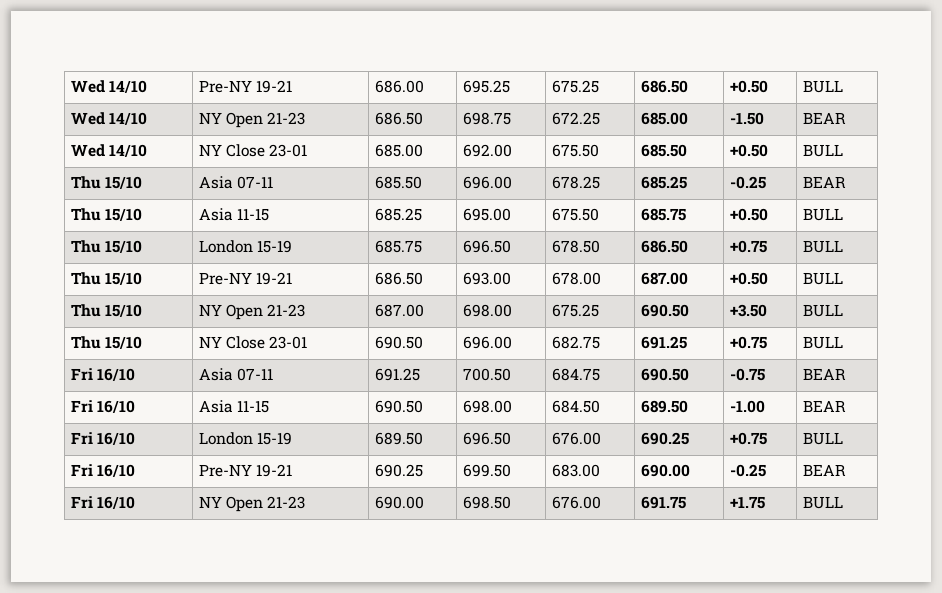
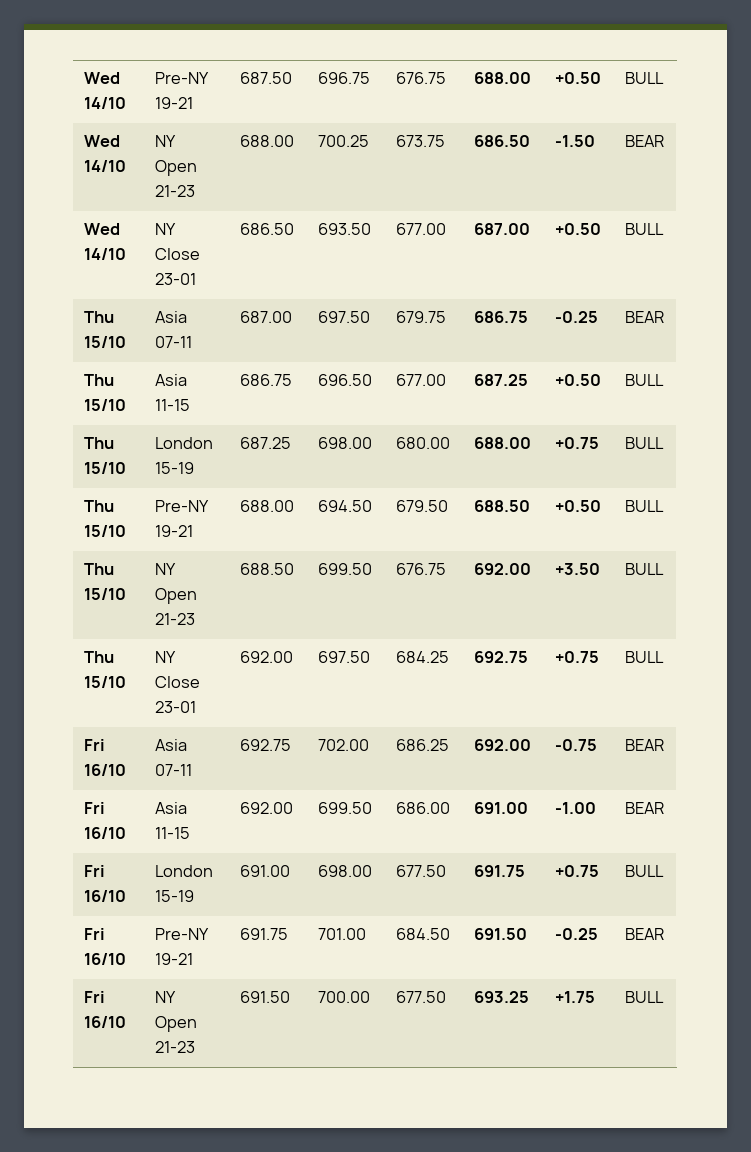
- Wed 14/10 | Pre-NY 19-21 | 686.00 | 695.25 | 675.25 | 686.50 | +0.50 | BULL
+ Wed 14/10 | Pre-NY 19-21 | 687.50 | 696.75 | 676.75 | 688.00 | +0.50 | BULL
- Wed 14/10 | NY Open 21-23 | 686.50 | 698.75 | 672.25 | 685.00 | -1.50 | BEAR
+ Wed 14/10 | NY Open 21-23 | 688.00 | 700.25 | 673.75 | 686.50 | -1.50 | BEAR
- Wed 14/10 | NY Close 23-01 | 685.00 | 692.00 | 675.50 | 685.50 | +0.50 | BULL
+ Wed 14/10 | NY Close 23-01 | 686.50 | 693.50 | 677.00 | 687.00 | +0.50 | BULL
- Thu 15/10 | Asia 07-11 | 685.50 | 696.00 | 678.25 | 685.25 | -0.25 | BEAR
+ Thu 15/10 | Asia 07-11 | 687.00 | 697.50 | 679.75 | 686.75 | -0.25 | BEAR
- Thu 15/10 | Asia 11-15 | 685.25 | 695.00 | 675.50 | 685.75 | +0.50 | BULL
+ Thu 15/10 | Asia 11-15 | 686.75 | 696.50 | 677.00 | 687.25 | +0.50 | BULL
- Thu 15/10 | London 15-19 | 685.75 | 696.50 | 678.50 | 686.50 | +0.75 | BULL
+ Thu 15/10 | London 15-19 | 687.25 | 698.00 | 680.00 | 688.00 | +0.75 | BULL
- Thu 15/10 | Pre-NY 19-21 | 686.50 | 693.00 | 678.00 | 687.00 | +0.50 | BULL
+ Thu 15/10 | Pre-NY 19-21 | 688.00 | 694.50 | 679.50 | 688.50 | +0.50 | BULL
- Thu 15/10 | NY Open 21-23 | 687.00 | 698.00 | 675.25 | 690.50 | +3.50 | BULL
+ Thu 15/10 | NY Open 21-23 | 688.50 | 699.50 | 676.75 | 692.00 | +3.50 | BULL
- Thu 15/10 | NY Close 23-01 | 690.50 | 696.00 | 682.75 | 691.25 | +0.75 | BULL
+ Thu 15/10 | NY Close 23-01 | 692.00 | 697.50 | 684.25 | 692.75 | +0.75 | BULL
- Fri 16/10 | Asia 07-11 | 691.25 | 700.50 | 684.75 | 690.50 | -0.75 | BEAR
+ Fri 16/10 | Asia 07-11 | 692.75 | 702.00 | 686.25 | 692.00 | -0.75 | BEAR
- Fri 16/10 | Asia 11-15 | 690.50 | 698.00 | 684.50 | 689.50 | -1.00 | BEAR
+ Fri 16/10 | Asia 11-15 | 692.00 | 699.50 | 686.00 | 691.00 | -1.00 | BEAR
- Fri 16/10 | London 15-19 | 689.50 | 696.50 | 676.00 | 690.25 | +0.75 | BULL
+ Fri 16/10 | London 15-19 | 691.00 | 698.00 | 677.50 | 691.75 | +0.75 | BULL
- Fri 16/10 | Pre-NY 19-21 | 690.25 | 699.50 | 683.00 | 690.00 | -0.25 | BEAR
+ Fri 16/10 | Pre-NY 19-21 | 691.75 | 701.00 | 684.50 | 691.50 | -0.25 | BEAR
- Fri 16/10 | NY Open 21-23 | 690.00 | 698.50 | 676.00 | 691.75 | +1.75 | BULL
+ Fri 16/10 | NY Open 21-23 | 691.50 | 700.00 | 677.50 | 693.25 | +1.75 | BULL

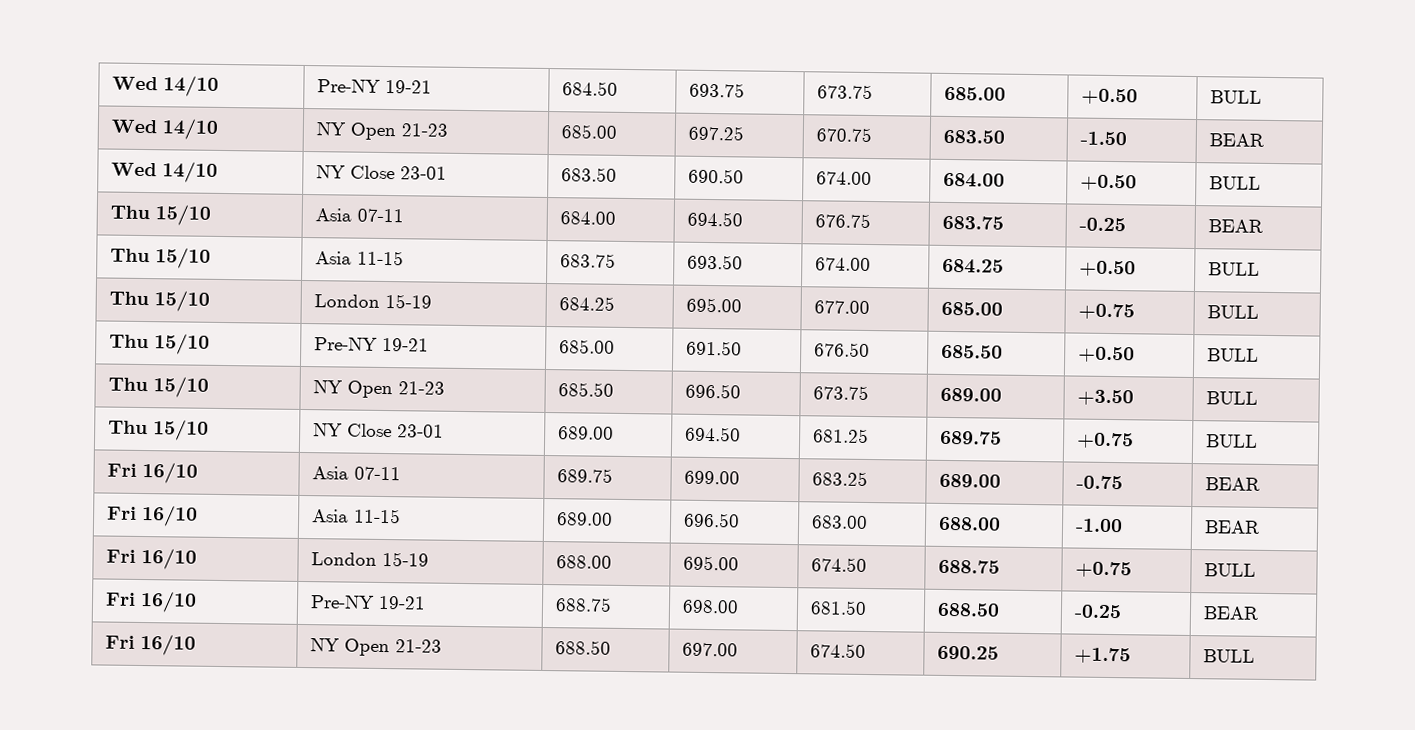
- Wed 14/10 | Pre-NY 19-21 | 687.50 | 696.75 | 676.75 | 688.00 | +0.50 | BULL
+ Wed 14/10 | Pre-NY 19-21 | 684.50 | 693.75 | 673.75 | 685.00 | +0.50 | BULL
- Wed 14/10 | NY Open 21-23 | 688.00 | 700.25 | 673.75 | 686.50 | -1.50 | BEAR
+ Wed 14/10 | NY Open 21-23 | 685.00 | 697.25 | 670.75 | 683.50 | -1.50 | BEAR
- Wed 14/10 | NY Close 23-01 | 686.50 | 693.50 | 677.00 | 687.00 | +0.50 | BULL
+ Wed 14/10 | NY Close 23-01 | 683.50 | 690.50 | 674.00 | 684.00 | +0.50 | BULL
- Thu 15/10 | Asia 07-11 | 687.00 | 697.50 | 679.75 | 686.75 | -0.25 | BEAR
+ Thu 15/10 | Asia 07-11 | 684.00 | 694.50 | 676.75 | 683.75 | -0.25 | BEAR
- Thu 15/10 | Asia 11-15 | 686.75 | 696.50 | 677.00 | 687.25 | +0.50 | BULL
+ Thu 15/10 | Asia 11-15 | 683.75 | 693.50 | 674.00 | 684.25 | +0.50 | BULL
- Thu 15/10 | London 15-19 | 687.25 | 698.00 | 680.00 | 688.00 | +0.75 | BULL
+ Thu 15/10 | London 15-19 | 684.25 | 695.00 | 677.00 | 685.00 | +0.75 | BULL
- Thu 15/10 | Pre-NY 19-21 | 688.00 | 694.50 | 679.50 | 688.50 | +0.50 | BULL
+ Thu 15/10 | Pre-NY 19-21 | 685.00 | 691.50 | 676.50 | 685.50 | +0.50 | BULL
- Thu 15/10 | NY Open 21-23 | 688.50 | 699.50 | 676.75 | 692.00 | +3.50 | BULL
+ Thu 15/10 | NY Open 21-23 | 685.50 | 696.50 | 673.75 | 689.00 | +3.50 | BULL
- Thu 15/10 | NY Close 23-01 | 692.00 | 697.50 | 684.25 | 692.75 | +0.75 | BULL
+ Thu 15/10 | NY Close 23-01 | 689.00 | 694.50 | 681.25 | 689.75 | +0.75 | BULL
- Fri 16/10 | Asia 07-11 | 692.75 | 702.00 | 686.25 | 692.00 | -0.75 | BEAR
+ Fri 16/10 | Asia 07-11 | 689.75 | 699.00 | 683.25 | 689.00 | -0.75 | BEAR
- Fri 16/10 | Asia 11-15 | 692.00 | 699.50 | 686.00 | 691.00 | -1.00 | BEAR
+ Fri 16/10 | Asia 11-15 | 689.00 | 696.50 | 683.00 | 688.00 | -1.00 | BEAR
- Fri 16/10 | London 15-19 | 691.00 | 698.00 | 677.50 | 691.75 | +0.75 | BULL
+ Fri 16/10 | London 15-19 | 688.00 | 695.00 | 674.50 | 688.75 | +0.75 | BULL
- Fri 16/10 | Pre-NY 19-21 | 691.75 | 701.00 | 684.50 | 691.50 | -0.25 | BEAR
+ Fri 16/10 | Pre-NY 19-21 | 688.75 | 698.00 | 681.50 | 688.50 | -0.25 | BEAR
- Fri 16/10 | NY Open 21-23 | 691.50 | 700.00 | 677.50 | 693.25 | +1.75 | BULL
+ Fri 16/10 | NY Open 21-23 | 688.50 | 697.00 | 674.50 | 690.25 | +1.75 | BULL

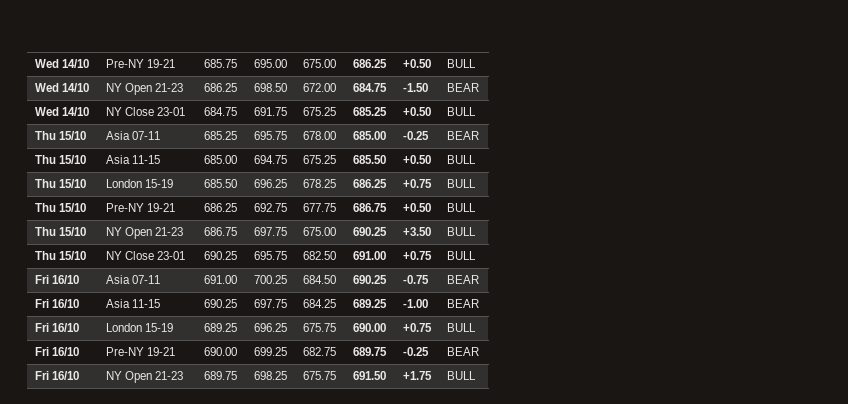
- Wed 14/10 | Pre-NY 19-21 | 684.50 | 693.75 | 673.75 | 685.00 | +0.50 | BULL
+ Wed 14/10 | Pre-NY 19-21 | 685.75 | 695.00 | 675.00 | 686.25 | +0.50 | BULL
- Wed 14/10 | NY Open 21-23 | 685.00 | 697.25 | 670.75 | 683.50 | -1.50 | BEAR
+ Wed 14/10 | NY Open 21-23 | 686.25 | 698.50 | 672.00 | 684.75 | -1.50 | BEAR
- Wed 14/10 | NY Close 23-01 | 683.50 | 690.50 | 674.00 | 684.00 | +0.50 | BULL
+ Wed 14/10 | NY Close 23-01 | 684.75 | 691.75 | 675.25 | 685.25 | +0.50 | BULL
- Thu 15/10 | Asia 07-11 | 684.00 | 694.50 | 676.75 | 683.75 | -0.25 | BEAR
+ Thu 15/10 | Asia 07-11 | 685.25 | 695.75 | 678.00 | 685.00 | -0.25 | BEAR
- Thu 15/10 | Asia 11-15 | 683.75 | 693.50 | 674.00 | 684.25 | +0.50 | BULL
+ Thu 15/10 | Asia 11-15 | 685.00 | 694.75 | 675.25 | 685.50 | +0.50 | BULL
- Thu 15/10 | London 15-19 | 684.25 | 695.00 | 677.00 | 685.00 | +0.75 | BULL
+ Thu 15/10 | London 15-19 | 685.50 | 696.25 | 678.25 | 686.25 | +0.75 | BULL
- Thu 15/10 | Pre-NY 19-21 | 685.00 | 691.50 | 676.50 | 685.50 | +0.50 | BULL
+ Thu 15/10 | Pre-NY 19-21 | 686.25 | 692.75 | 677.75 | 686.75 | +0.50 | BULL
- Thu 15/10 | NY Open 21-23 | 685.50 | 696.50 | 673.75 | 689.00 | +3.50 | BULL
+ Thu 15/10 | NY Open 21-23 | 686.75 | 697.75 | 675.00 | 690.25 | +3.50 | BULL
- Thu 15/10 | NY Close 23-01 | 689.00 | 694.50 | 681.25 | 689.75 | +0.75 | BULL
+ Thu 15/10 | NY Close 23-01 | 690.25 | 695.75 | 682.50 | 691.00 | +0.75 | BULL
- Fri 16/10 | Asia 07-11 | 689.75 | 699.00 | 683.25 | 689.00 | -0.75 | BEAR
+ Fri 16/10 | Asia 07-11 | 691.00 | 700.25 | 684.50 | 690.25 | -0.75 | BEAR
- Fri 16/10 | Asia 11-15 | 689.00 | 696.50 | 683.00 | 688.00 | -1.00 | BEAR
+ Fri 16/10 | Asia 11-15 | 690.25 | 697.75 | 684.25 | 689.25 | -1.00 | BEAR
- Fri 16/10 | London 15-19 | 688.00 | 695.00 | 674.50 | 688.75 | +0.75 | BULL
+ Fri 16/10 | London 15-19 | 689.25 | 696.25 | 675.75 | 690.00 | +0.75 | BULL
- Fri 16/10 | Pre-NY 19-21 | 688.75 | 698.00 | 681.50 | 688.50 | -0.25 | BEAR
+ Fri 16/10 | Pre-NY 19-21 | 690.00 | 699.25 | 682.75 | 689.75 | -0.25 | BEAR
- Fri 16/10 | NY Open 21-23 | 688.50 | 697.00 | 674.50 | 690.25 | +1.75 | BULL
+ Fri 16/10 | NY Open 21-23 | 689.75 | 698.25 | 675.75 | 691.50 | +1.75 | BULL

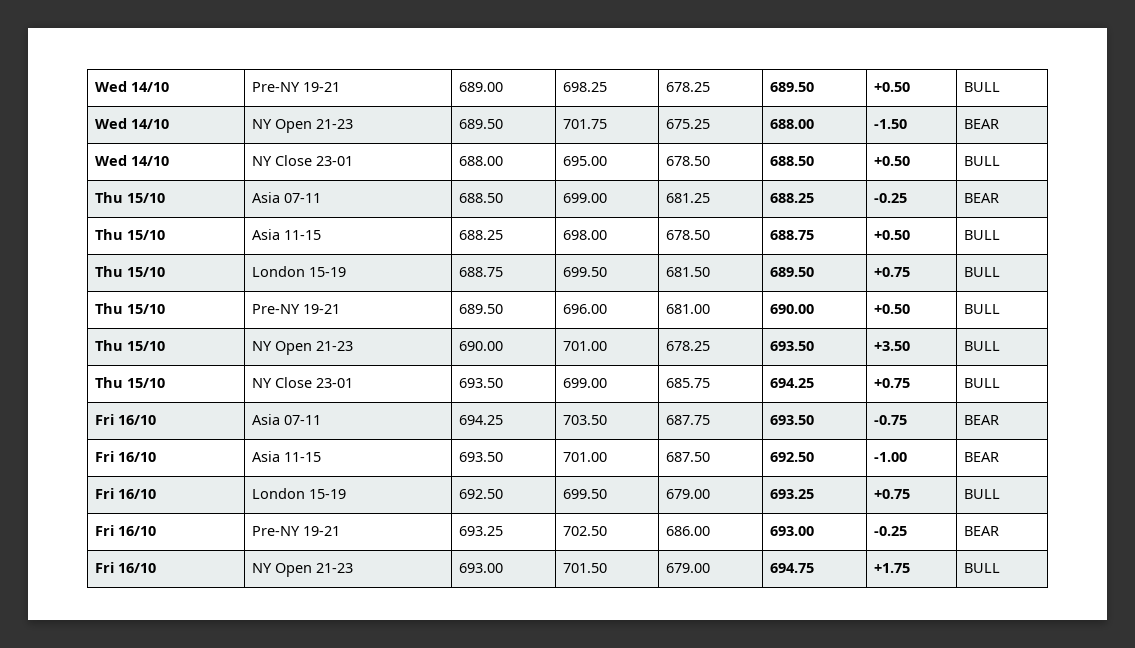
- Wed 14/10 | Pre-NY 19-21 | 685.75 | 695.00 | 675.00 | 686.25 | +0.50 | BULL
+ Wed 14/10 | Pre-NY 19-21 | 689.00 | 698.25 | 678.25 | 689.50 | +0.50 | BULL
- Wed 14/10 | NY Open 21-23 | 686.25 | 698.50 | 672.00 | 684.75 | -1.50 | BEAR
+ Wed 14/10 | NY Open 21-23 | 689.50 | 701.75 | 675.25 | 688.00 | -1.50 | BEAR
- Wed 14/10 | NY Close 23-01 | 684.75 | 691.75 | 675.25 | 685.25 | +0.50 | BULL
+ Wed 14/10 | NY Close 23-01 | 688.00 | 695.00 | 678.50 | 688.50 | +0.50 | BULL
- Thu 15/10 | Asia 07-11 | 685.25 | 695.75 | 678.00 | 685.00 | -0.25 | BEAR
+ Thu 15/10 | Asia 07-11 | 688.50 | 699.00 | 681.25 | 688.25 | -0.25 | BEAR
- Thu 15/10 | Asia 11-15 | 685.00 | 694.75 | 675.25 | 685.50 | +0.50 | BULL
+ Thu 15/10 | Asia 11-15 | 688.25 | 698.00 | 678.50 | 688.75 | +0.50 | BULL
- Thu 15/10 | London 15-19 | 685.50 | 696.25 | 678.25 | 686.25 | +0.75 | BULL
+ Thu 15/10 | London 15-19 | 688.75 | 699.50 | 681.50 | 689.50 | +0.75 | BULL
- Thu 15/10 | Pre-NY 19-21 | 686.25 | 692.75 | 677.75 | 686.75 | +0.50 | BULL
+ Thu 15/10 | Pre-NY 19-21 | 689.50 | 696.00 | 681.00 | 690.00 | +0.50 | BULL
- Thu 15/10 | NY Open 21-23 | 686.75 | 697.75 | 675.00 | 690.25 | +3.50 | BULL
+ Thu 15/10 | NY Open 21-23 | 690.00 | 701.00 | 678.25 | 693.50 | +3.50 | BULL
- Thu 15/10 | NY Close 23-01 | 690.25 | 695.75 | 682.50 | 691.00 | +0.75 | BULL
+ Thu 15/10 | NY Close 23-01 | 693.50 | 699.00 | 685.75 | 694.25 | +0.75 | BULL
- Fri 16/10 | Asia 07-11 | 691.00 | 700.25 | 684.50 | 690.25 | -0.75 | BEAR
+ Fri 16/10 | Asia 07-11 | 694.25 | 703.50 | 687.75 | 693.50 | -0.75 | BEAR
- Fri 16/10 | Asia 11-15 | 690.25 | 697.75 | 684.25 | 689.25 | -1.00 | BEAR
+ Fri 16/10 | Asia 11-15 | 693.50 | 701.00 | 687.50 | 692.50 | -1.00 | BEAR
- Fri 16/10 | London 15-19 | 689.25 | 696.25 | 675.75 | 690.00 | +0.75 | BULL
+ Fri 16/10 | London 15-19 | 692.50 | 699.50 | 679.00 | 693.25 | +0.75 | BULL
- Fri 16/10 | Pre-NY 19-21 | 690.00 | 699.25 | 682.75 | 689.75 | -0.25 | BEAR
+ Fri 16/10 | Pre-NY 19-21 | 693.25 | 702.50 | 686.00 | 693.00 | -0.25 | BEAR
- Fri 16/10 | NY Open 21-23 | 689.75 | 698.25 | 675.75 | 691.50 | +1.75 | BULL
+ Fri 16/10 | NY Open 21-23 | 693.00 | 701.50 | 679.00 | 694.75 | +1.75 | BULL

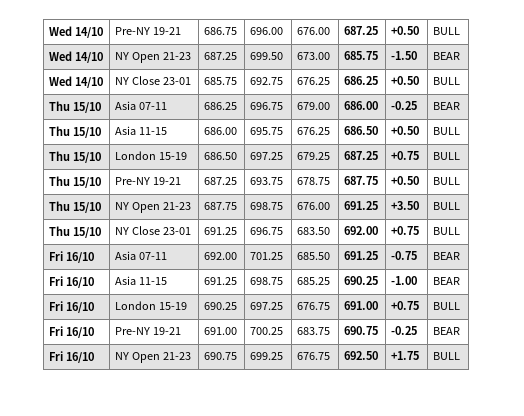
- Wed 14/10 | Pre-NY 19-21 | 689.00 | 698.25 | 678.25 | 689.50 | +0.50 | BULL
+ Wed 14/10 | Pre-NY 19-21 | 686.75 | 696.00 | 676.00 | 687.25 | +0.50 | BULL
- Wed 14/10 | NY Open 21-23 | 689.50 | 701.75 | 675.25 | 688.00 | -1.50 | BEAR
+ Wed 14/10 | NY Open 21-23 | 687.25 | 699.50 | 673.00 | 685.75 | -1.50 | BEAR
- Wed 14/10 | NY Close 23-01 | 688.00 | 695.00 | 678.50 | 688.50 | +0.50 | BULL
+ Wed 14/10 | NY Close 23-01 | 685.75 | 692.75 | 676.25 | 686.25 | +0.50 | BULL
- Thu 15/10 | Asia 07-11 | 688.50 | 699.00 | 681.25 | 688.25 | -0.25 | BEAR
+ Thu 15/10 | Asia 07-11 | 686.25 | 696.75 | 679.00 | 686.00 | -0.25 | BEAR
- Thu 15/10 | Asia 11-15 | 688.25 | 698.00 | 678.50 | 688.75 | +0.50 | BULL
+ Thu 15/10 | Asia 11-15 | 686.00 | 695.75 | 676.25 | 686.50 | +0.50 | BULL
- Thu 15/10 | London 15-19 | 688.75 | 699.50 | 681.50 | 689.50 | +0.75 | BULL
+ Thu 15/10 | London 15-19 | 686.50 | 697.25 | 679.25 | 687.25 | +0.75 | BULL
- Thu 15/10 | Pre-NY 19-21 | 689.50 | 696.00 | 681.00 | 690.00 | +0.50 | BULL
+ Thu 15/10 | Pre-NY 19-21 | 687.25 | 693.75 | 678.75 | 687.75 | +0.50 | BULL
- Thu 15/10 | NY Open 21-23 | 690.00 | 701.00 | 678.25 | 693.50 | +3.50 | BULL
+ Thu 15/10 | NY Open 21-23 | 687.75 | 698.75 | 676.00 | 691.25 | +3.50 | BULL
- Thu 15/10 | NY Close 23-01 | 693.50 | 699.00 | 685.75 | 694.25 | +0.75 | BULL
+ Thu 15/10 | NY Close 23-01 | 691.25 | 696.75 | 683.50 | 692.00 | +0.75 | BULL
- Fri 16/10 | Asia 07-11 | 694.25 | 703.50 | 687.75 | 693.50 | -0.75 | BEAR
+ Fri 16/10 | Asia 07-11 | 692.00 | 701.25 | 685.50 | 691.25 | -0.75 | BEAR
- Fri 16/10 | Asia 11-15 | 693.50 | 701.00 | 687.50 | 692.50 | -1.00 | BEAR
+ Fri 16/10 | Asia 11-15 | 691.25 | 698.75 | 685.25 | 690.25 | -1.00 | BEAR
- Fri 16/10 | London 15-19 | 692.50 | 699.50 | 679.00 | 693.25 | +0.75 | BULL
+ Fri 16/10 | London 15-19 | 690.25 | 697.25 | 676.75 | 691.00 | +0.75 | BULL
- Fri 16/10 | Pre-NY 19-21 | 693.25 | 702.50 | 686.00 | 693.00 | -0.25 | BEAR
+ Fri 16/10 | Pre-NY 19-21 | 691.00 | 700.25 | 683.75 | 690.75 | -0.25 | BEAR
- Fri 16/10 | NY Open 21-23 | 693.00 | 701.50 | 679.00 | 694.75 | +1.75 | BULL
+ Fri 16/10 | NY Open 21-23 | 690.75 | 699.25 | 676.75 | 692.50 | +1.75 | BULL

